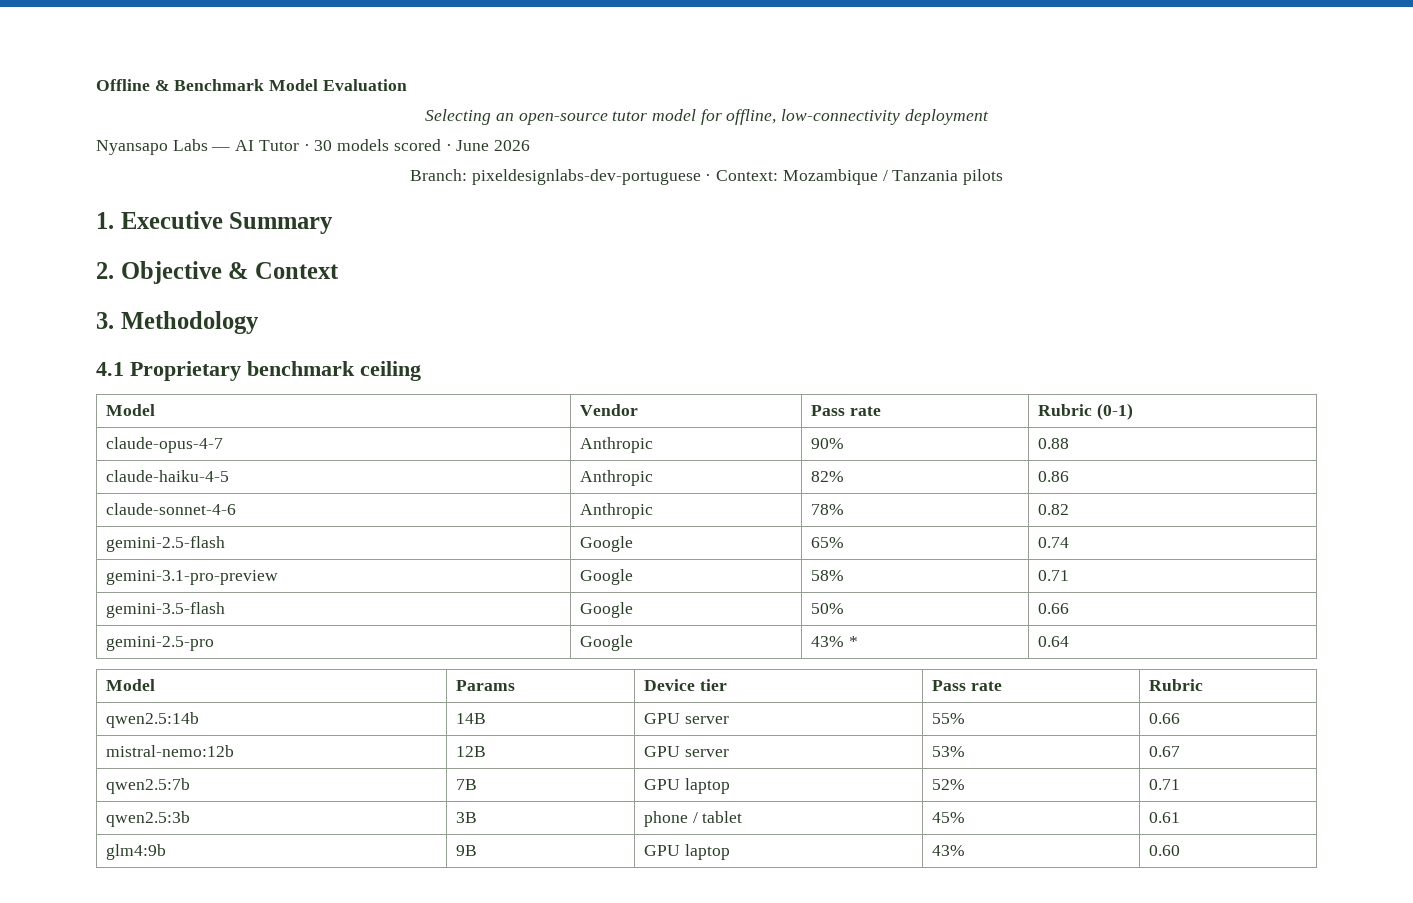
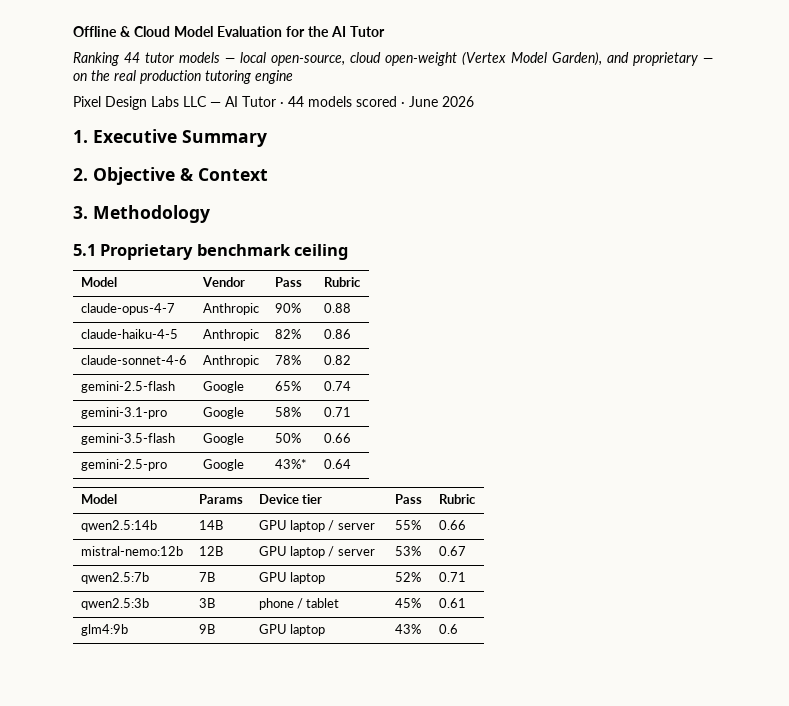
- Offline & Benchmark Model Evaluation
- Selecting an open-source tutor model for offline, low-connectivity deployment
- Nyansapo Labs — AI Tutor · 30 models scored · June 2026
+ Offline & Cloud Model Evaluation for the AI Tutor
+ Ranking 44 tutor models — local open-source, cloud open-weight (Vertex Model Garden), and proprietary — on the real production tutoring engine
+ Pixel Design Labs LLC — AI Tutor · 44 models scored · June 2026
- Branch: pixeldesignlabs-dev-portuguese · Context: Mozambique / Tanzania pilots
- 4.1 Proprietary benchmark ceiling
+ 5.1 Proprietary benchmark ceiling
- Model | Vendor | Pass rate | Rubric (0-1)
+ Model | Vendor | Pass | Rubric
- gemini-3.1-pro-preview | Google | 58% | 0.71
+ gemini-3.1-pro | Google | 58% | 0.71
- gemini-2.5-pro | Google | 43% * | 0.64
+ gemini-2.5-pro | Google | 43%* | 0.64
- Model | Params | Device tier | Pass rate | Rubric
+ Model | Params | Device tier | Pass | Rubric
- qwen2.5:14b | 14B | GPU server | 55% | 0.66
+ qwen2.5:14b | 14B | GPU laptop / server | 55% | 0.66
- mistral-nemo:12b | 12B | GPU server | 53% | 0.67
+ mistral-nemo:12b | 12B | GPU laptop / server | 53% | 0.67
- glm4:9b | 9B | GPU laptop | 43% | 0.60
+ glm4:9b | 9B | GPU laptop | 43% | 0.6

